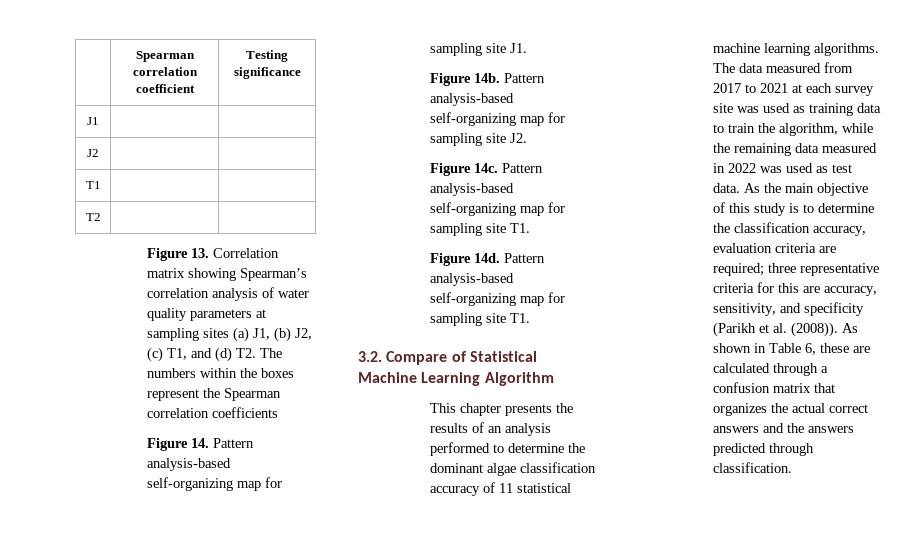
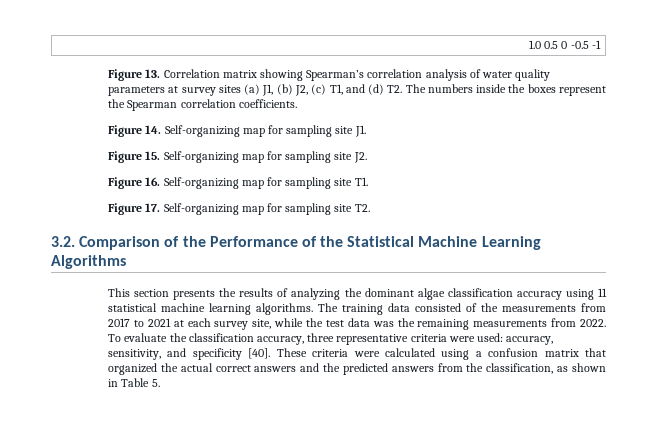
- | Spearman correlation coefficient | Testing significance
- J1 | |
- J2 | |
- T1 | |
- T2 | |
+ 1.0 0.5 0 -0.5 -1
- Figure 13. Correlation matrix showing Spearman’s correlation analysis of water quality parameters at sampling sites (a) J1, (b) J2, (c) T1, and (d) T2. The numbers within the boxes represent the Spearman correlation coefficients
+ Figure 13. Correlation matrix showing Spearman’s correlation analysis of water quality parameters at survey sites (a) J1, (b) J2, (c) T1, and (d) T2. The numbers inside the boxes represent the Spearman correlation coefficients.
- Figure 14. Pattern analysis-based self-organizing map for sampling site J1.
+ Figure 14. Self-organizing map for sampling site J1.
- Figure 14b. Pattern analysis-based self-organizing map for sampling site J2.
+ Figure 15. Self-organizing map for sampling site J2.
- Figure 14c. Pattern analysis-based self-organizing map for sampling site T1.
+ Figure 16. Self-organizing map for sampling site T1.
- Figure 14d. Pattern analysis-based self-organizing map for sampling site T1.
+ Figure 17. Self-organizing map for sampling site T2.
- 3.2. Compare of Statistical Machine Learning Algorithm
+ 3.2. Comparison of the Performance of the Statistical Machine Learning Algorithms
- This chapter presents the results of an analysis performed to determine the dominant algae classification accuracy of 11 statistical machine learning algorithms.
+ This section presents the results of analyzing the dominant algae classification accuracy using 11 statistical machine learning algorithms.
- The data measured from 2017 to 2021 at each survey site was used as training data to train the algorithm, while the remaining data measured in 2022 was used as test data. As the main objective of this study is to determine the classification accuracy, evaluation criteria are required; three representative criteria for this are accuracy, sensitivity, and specificity (Parikh et al. (2008)). As shown in Table 6, these are calculated through a confusion matrix that organizes the actual correct answers and the answers predicted through classification.
+ The training data consisted of the measurements from 2017 to 2021 at each survey site, while the test data was the remaining measurements from 2022. To evaluate the classification accuracy, three representative criteria were used: accuracy, sensitivity, and specificity [40]. These criteria were calculated using a confusion matrix that organized the actual correct answers and the predicted answers from the classification, as shown in Table 5.

